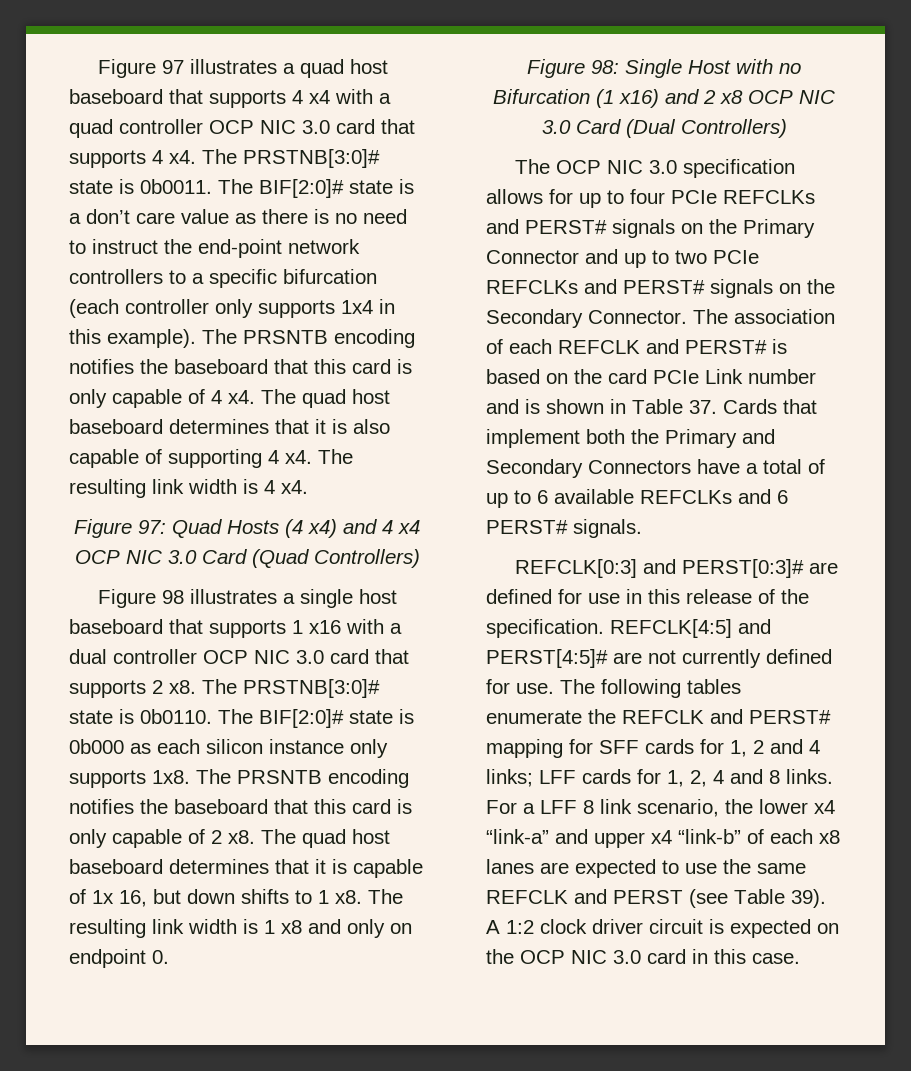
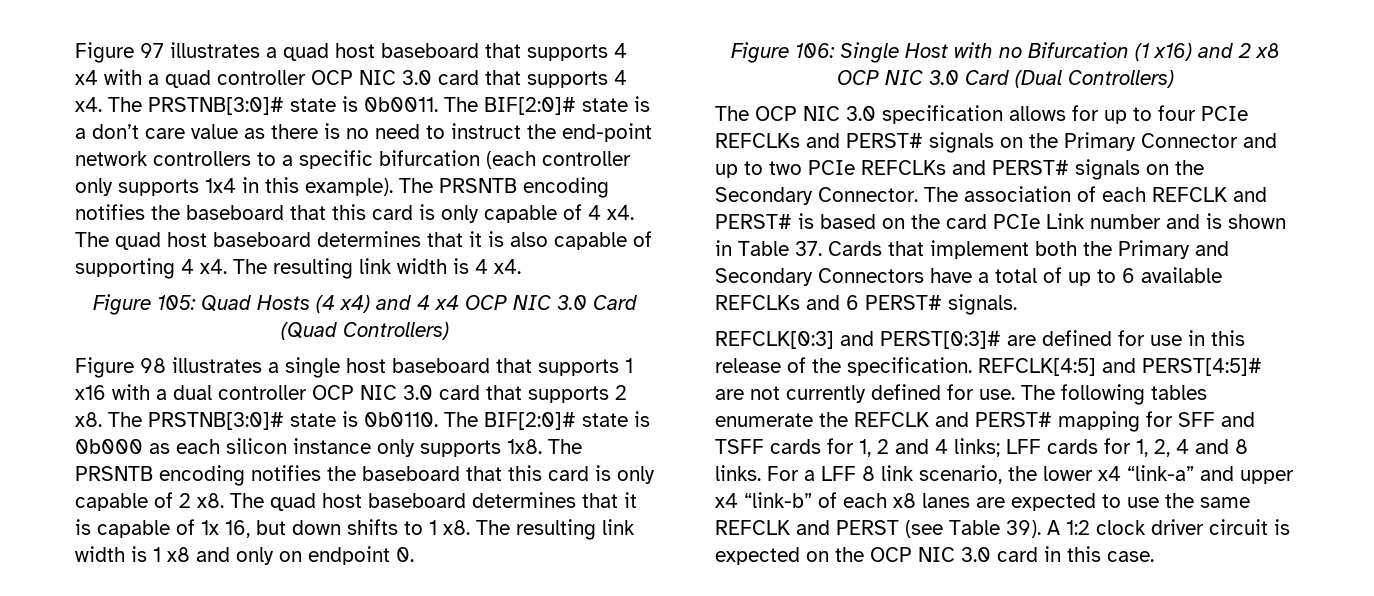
- Figure 97: Quad Hosts (4 x4) and 4 x4 OCP NIC 3.0 Card (Quad Controllers)
+ Figure 105: Quad Hosts (4 x4) and 4 x4 OCP NIC 3.0 Card (Quad Controllers)
- Figure 98: Single Host with no Bifurcation (1 x16) and 2 x8 OCP NIC 3.0 Card (Dual Controllers)
+ Figure 106: Single Host with no Bifurcation (1 x16) and 2 x8 OCP NIC 3.0 Card (Dual Controllers)
- The following tables enumerate the REFCLK and PERST# mapping for SFF cards for 1, 2 and 4 links; LFF cards for 1, 2, 4 and 8 links.
+ The following tables enumerate the REFCLK and PERST# mapping for SFF and TSFF cards for 1, 2 and 4 links; LFF cards for 1, 2, 4 and 8 links.

